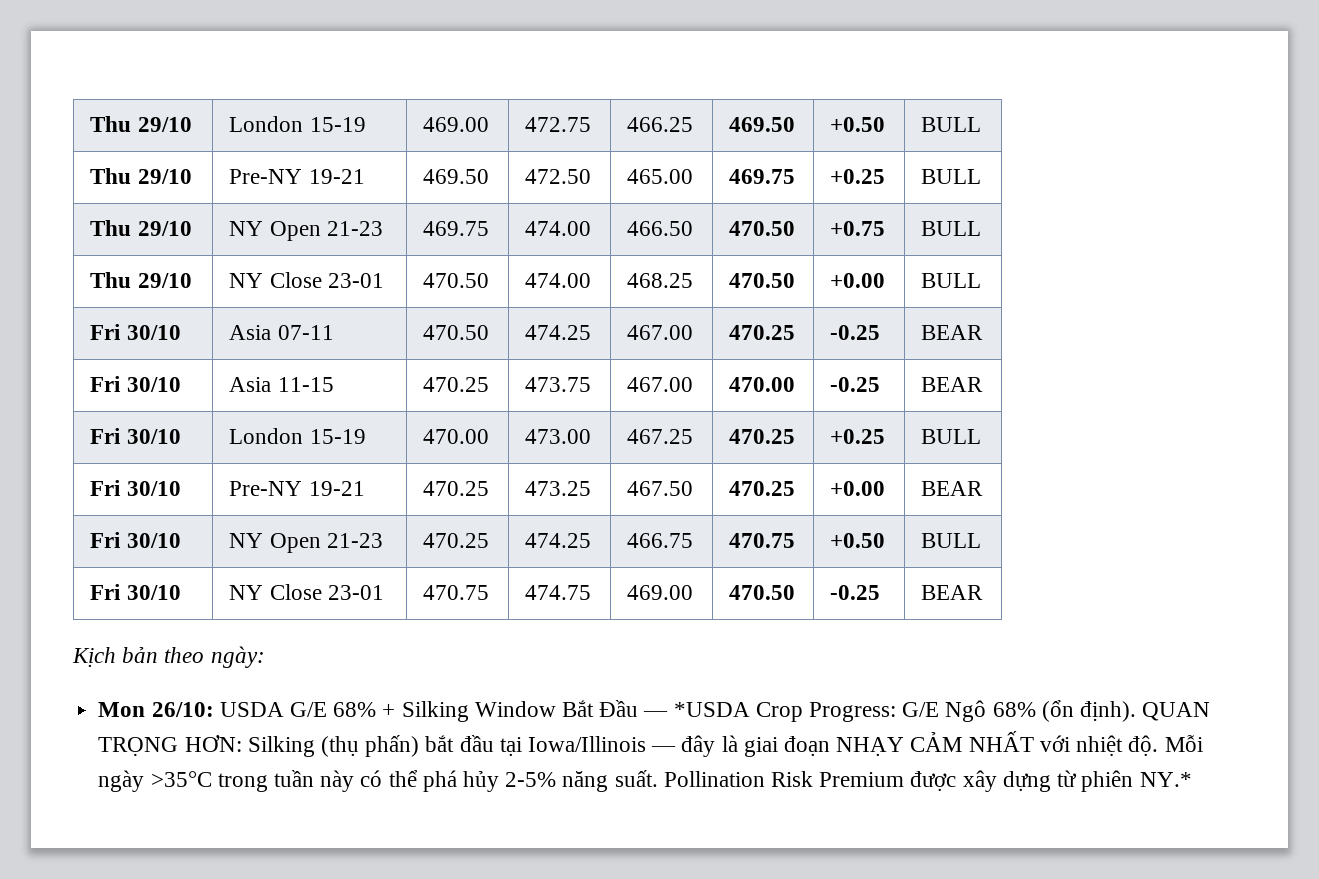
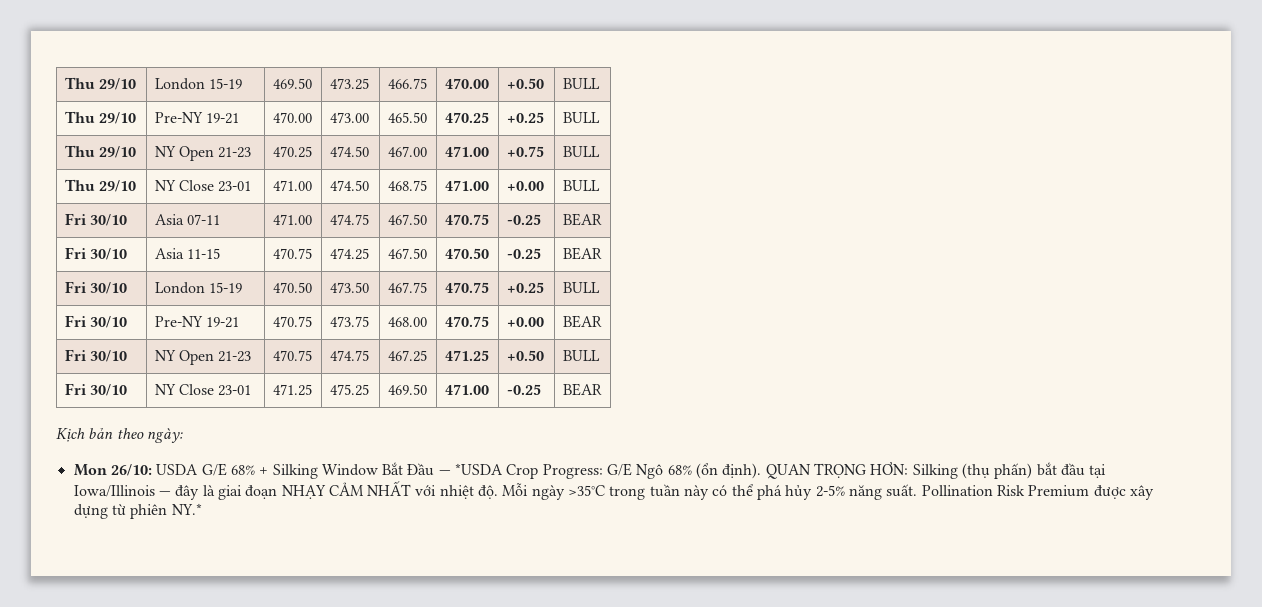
- Thu 29/10 | London 15-19 | 469.00 | 472.75 | 466.25 | 469.50 | +0.50 | BULL
+ Thu 29/10 | London 15-19 | 469.50 | 473.25 | 466.75 | 470.00 | +0.50 | BULL
- Thu 29/10 | Pre-NY 19-21 | 469.50 | 472.50 | 465.00 | 469.75 | +0.25 | BULL
+ Thu 29/10 | Pre-NY 19-21 | 470.00 | 473.00 | 465.50 | 470.25 | +0.25 | BULL
- Thu 29/10 | NY Open 21-23 | 469.75 | 474.00 | 466.50 | 470.50 | +0.75 | BULL
+ Thu 29/10 | NY Open 21-23 | 470.25 | 474.50 | 467.00 | 471.00 | +0.75 | BULL
- Thu 29/10 | NY Close 23-01 | 470.50 | 474.00 | 468.25 | 470.50 | +0.00 | BULL
+ Thu 29/10 | NY Close 23-01 | 471.00 | 474.50 | 468.75 | 471.00 | +0.00 | BULL
- Fri 30/10 | Asia 07-11 | 470.50 | 474.25 | 467.00 | 470.25 | -0.25 | BEAR
+ Fri 30/10 | Asia 07-11 | 471.00 | 474.75 | 467.50 | 470.75 | -0.25 | BEAR
- Fri 30/10 | Asia 11-15 | 470.25 | 473.75 | 467.00 | 470.00 | -0.25 | BEAR
+ Fri 30/10 | Asia 11-15 | 470.75 | 474.25 | 467.50 | 470.50 | -0.25 | BEAR
- Fri 30/10 | London 15-19 | 470.00 | 473.00 | 467.25 | 470.25 | +0.25 | BULL
+ Fri 30/10 | London 15-19 | 470.50 | 473.50 | 467.75 | 470.75 | +0.25 | BULL
- Fri 30/10 | Pre-NY 19-21 | 470.25 | 473.25 | 467.50 | 470.25 | +0.00 | BEAR
+ Fri 30/10 | Pre-NY 19-21 | 470.75 | 473.75 | 468.00 | 470.75 | +0.00 | BEAR
- Fri 30/10 | NY Open 21-23 | 470.25 | 474.25 | 466.75 | 470.75 | +0.50 | BULL
+ Fri 30/10 | NY Open 21-23 | 470.75 | 474.75 | 467.25 | 471.25 | +0.50 | BULL
- Fri 30/10 | NY Close 23-01 | 470.75 | 474.75 | 469.00 | 470.50 | -0.25 | BEAR
+ Fri 30/10 | NY Close 23-01 | 471.25 | 475.25 | 469.50 | 471.00 | -0.25 | BEAR

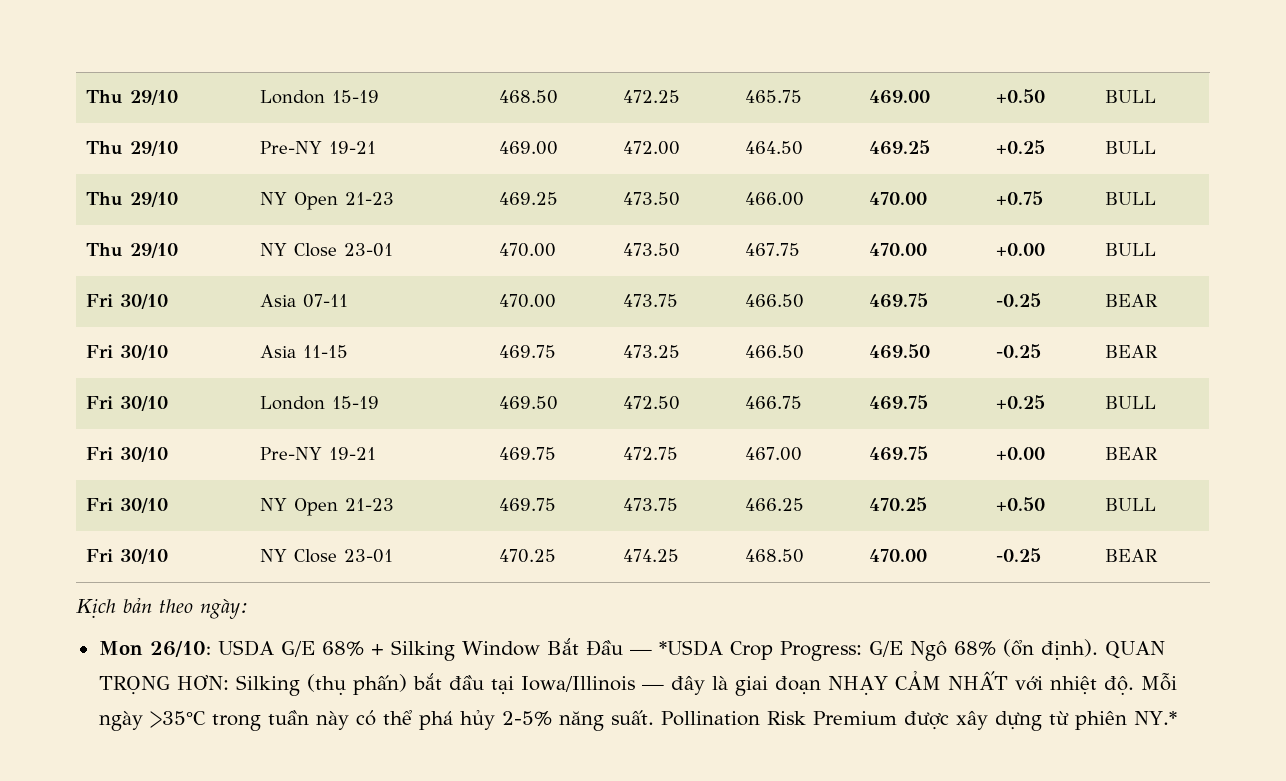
- Thu 29/10 | London 15-19 | 469.50 | 473.25 | 466.75 | 470.00 | +0.50 | BULL
+ Thu 29/10 | London 15-19 | 468.50 | 472.25 | 465.75 | 469.00 | +0.50 | BULL
- Thu 29/10 | Pre-NY 19-21 | 470.00 | 473.00 | 465.50 | 470.25 | +0.25 | BULL
+ Thu 29/10 | Pre-NY 19-21 | 469.00 | 472.00 | 464.50 | 469.25 | +0.25 | BULL
- Thu 29/10 | NY Open 21-23 | 470.25 | 474.50 | 467.00 | 471.00 | +0.75 | BULL
+ Thu 29/10 | NY Open 21-23 | 469.25 | 473.50 | 466.00 | 470.00 | +0.75 | BULL
- Thu 29/10 | NY Close 23-01 | 471.00 | 474.50 | 468.75 | 471.00 | +0.00 | BULL
+ Thu 29/10 | NY Close 23-01 | 470.00 | 473.50 | 467.75 | 470.00 | +0.00 | BULL
- Fri 30/10 | Asia 07-11 | 471.00 | 474.75 | 467.50 | 470.75 | -0.25 | BEAR
+ Fri 30/10 | Asia 07-11 | 470.00 | 473.75 | 466.50 | 469.75 | -0.25 | BEAR
- Fri 30/10 | Asia 11-15 | 470.75 | 474.25 | 467.50 | 470.50 | -0.25 | BEAR
+ Fri 30/10 | Asia 11-15 | 469.75 | 473.25 | 466.50 | 469.50 | -0.25 | BEAR
- Fri 30/10 | London 15-19 | 470.50 | 473.50 | 467.75 | 470.75 | +0.25 | BULL
+ Fri 30/10 | London 15-19 | 469.50 | 472.50 | 466.75 | 469.75 | +0.25 | BULL
- Fri 30/10 | Pre-NY 19-21 | 470.75 | 473.75 | 468.00 | 470.75 | +0.00 | BEAR
+ Fri 30/10 | Pre-NY 19-21 | 469.75 | 472.75 | 467.00 | 469.75 | +0.00 | BEAR
- Fri 30/10 | NY Open 21-23 | 470.75 | 474.75 | 467.25 | 471.25 | +0.50 | BULL
+ Fri 30/10 | NY Open 21-23 | 469.75 | 473.75 | 466.25 | 470.25 | +0.50 | BULL
- Fri 30/10 | NY Close 23-01 | 471.25 | 475.25 | 469.50 | 471.00 | -0.25 | BEAR
+ Fri 30/10 | NY Close 23-01 | 470.25 | 474.25 | 468.50 | 470.00 | -0.25 | BEAR

